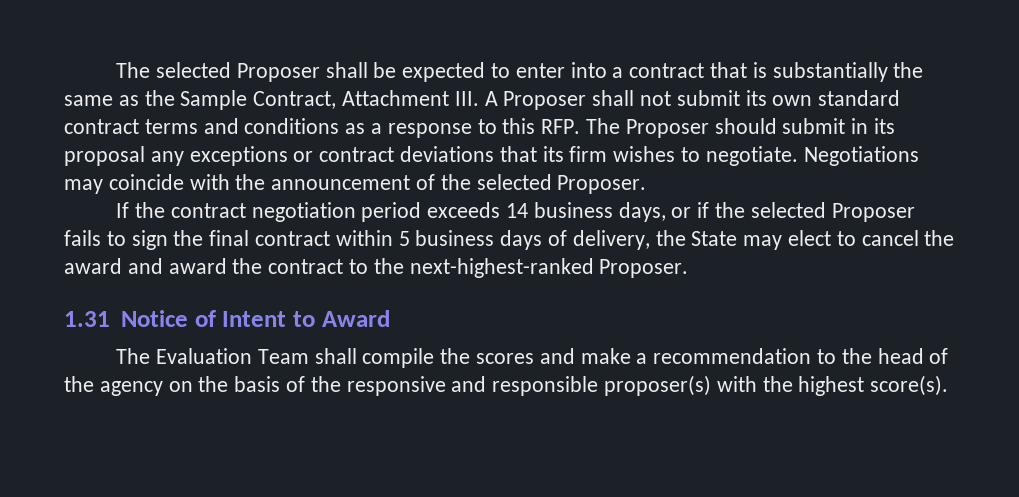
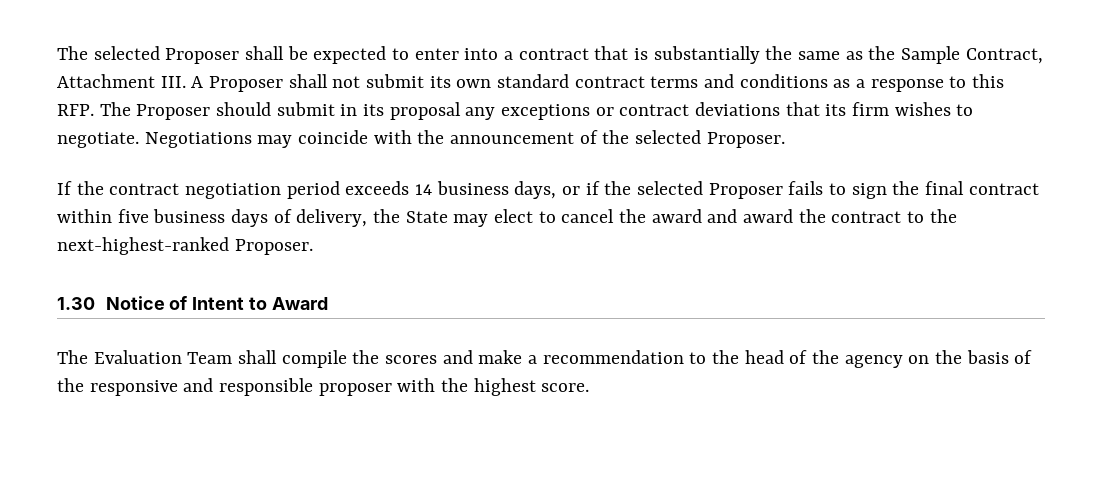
- If the contract negotiation period exceeds 14 business days, or if the selected Proposer fails to sign the final contract within 5 business days of delivery, the State may elect to cancel the award and award the contract to the next-highest-ranked Proposer.
+ If the contract negotiation period exceeds 14 business days, or if the selected Proposer fails to sign the final contract within five business days of delivery, the State may elect to cancel the award and award the contract to the next-highest-ranked Proposer.
- 1.31 Notice of Intent to Award
+ 1.30 Notice of Intent to Award
- The Evaluation Team shall compile the scores and make a recommendation to the head of the agency on the basis of the responsive and responsible proposer(s) with the highest score(s).
+ The Evaluation Team shall compile the scores and make a recommendation to the head of the agency on the basis of the responsive and responsible proposer with the highest score.

